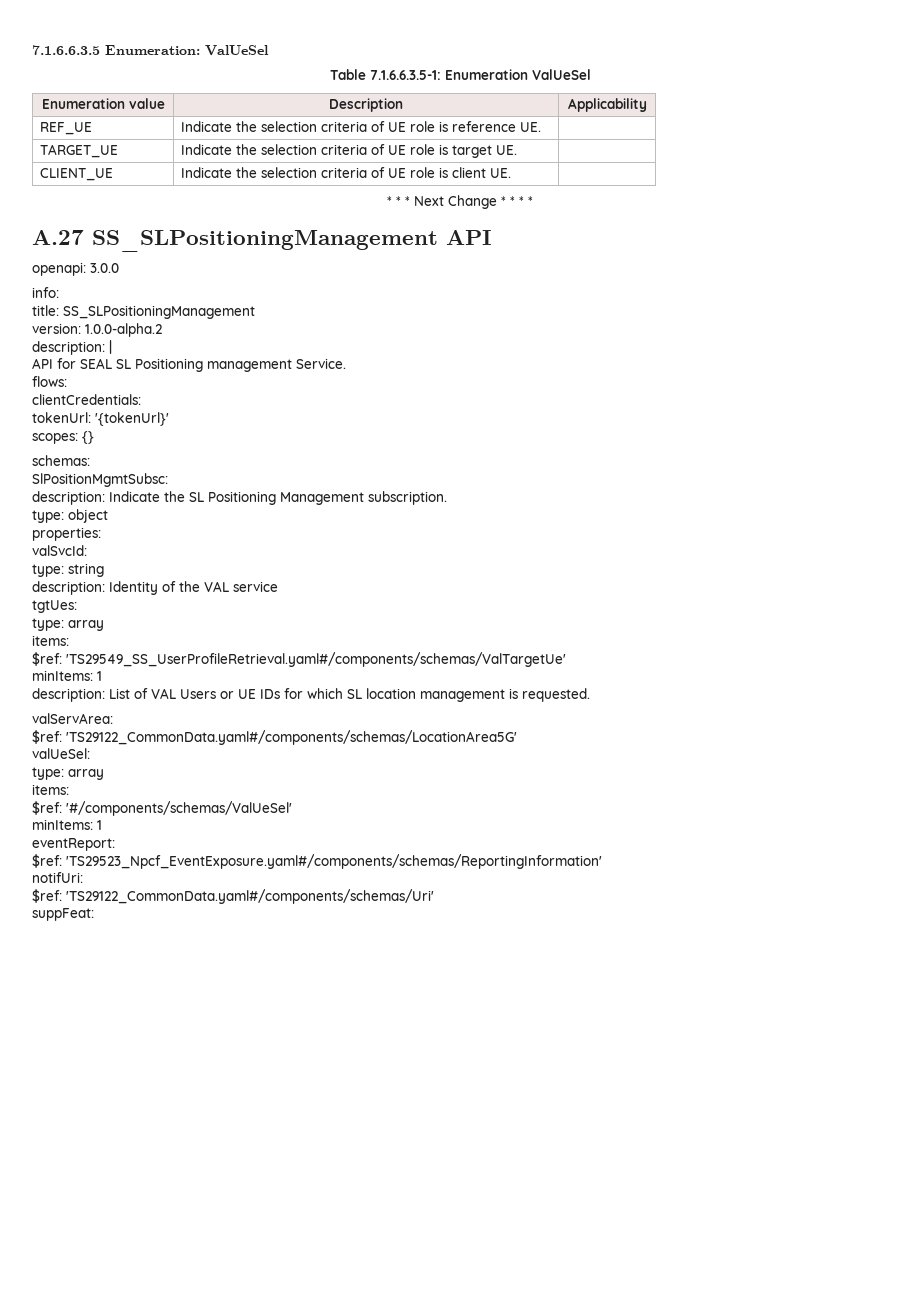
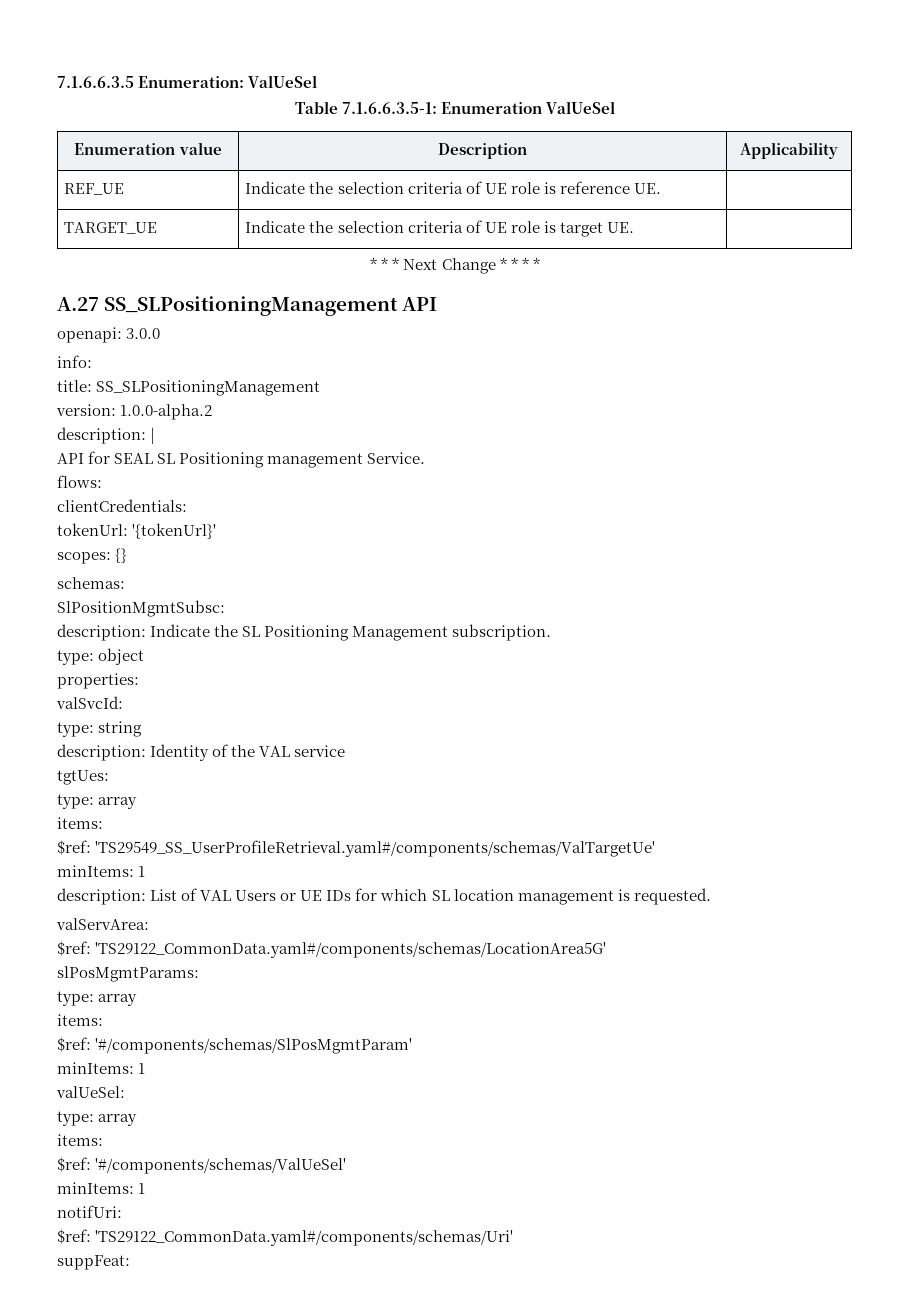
- CLIENT_UE | Indicate the selection criteria of UE role is client UE. |
+ slPosMgmtParams:
+ type: array
+ items:
+ $ref: '#/components/schemas/SlPosMgmtParam'
+ minItems: 1
- eventReport:
- $ref: 'TS29523_Npcf_EventExposure.yaml#/components/schemas/ReportingInformation'

